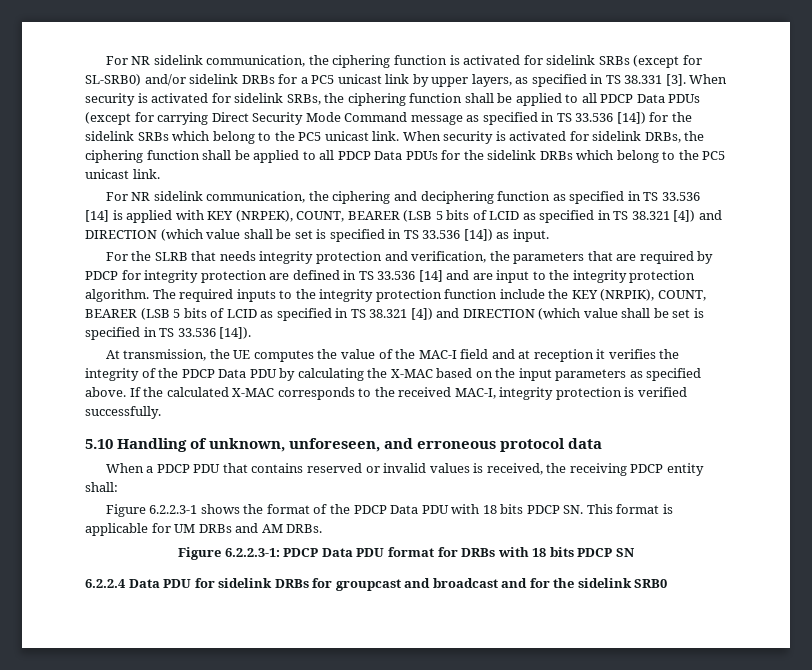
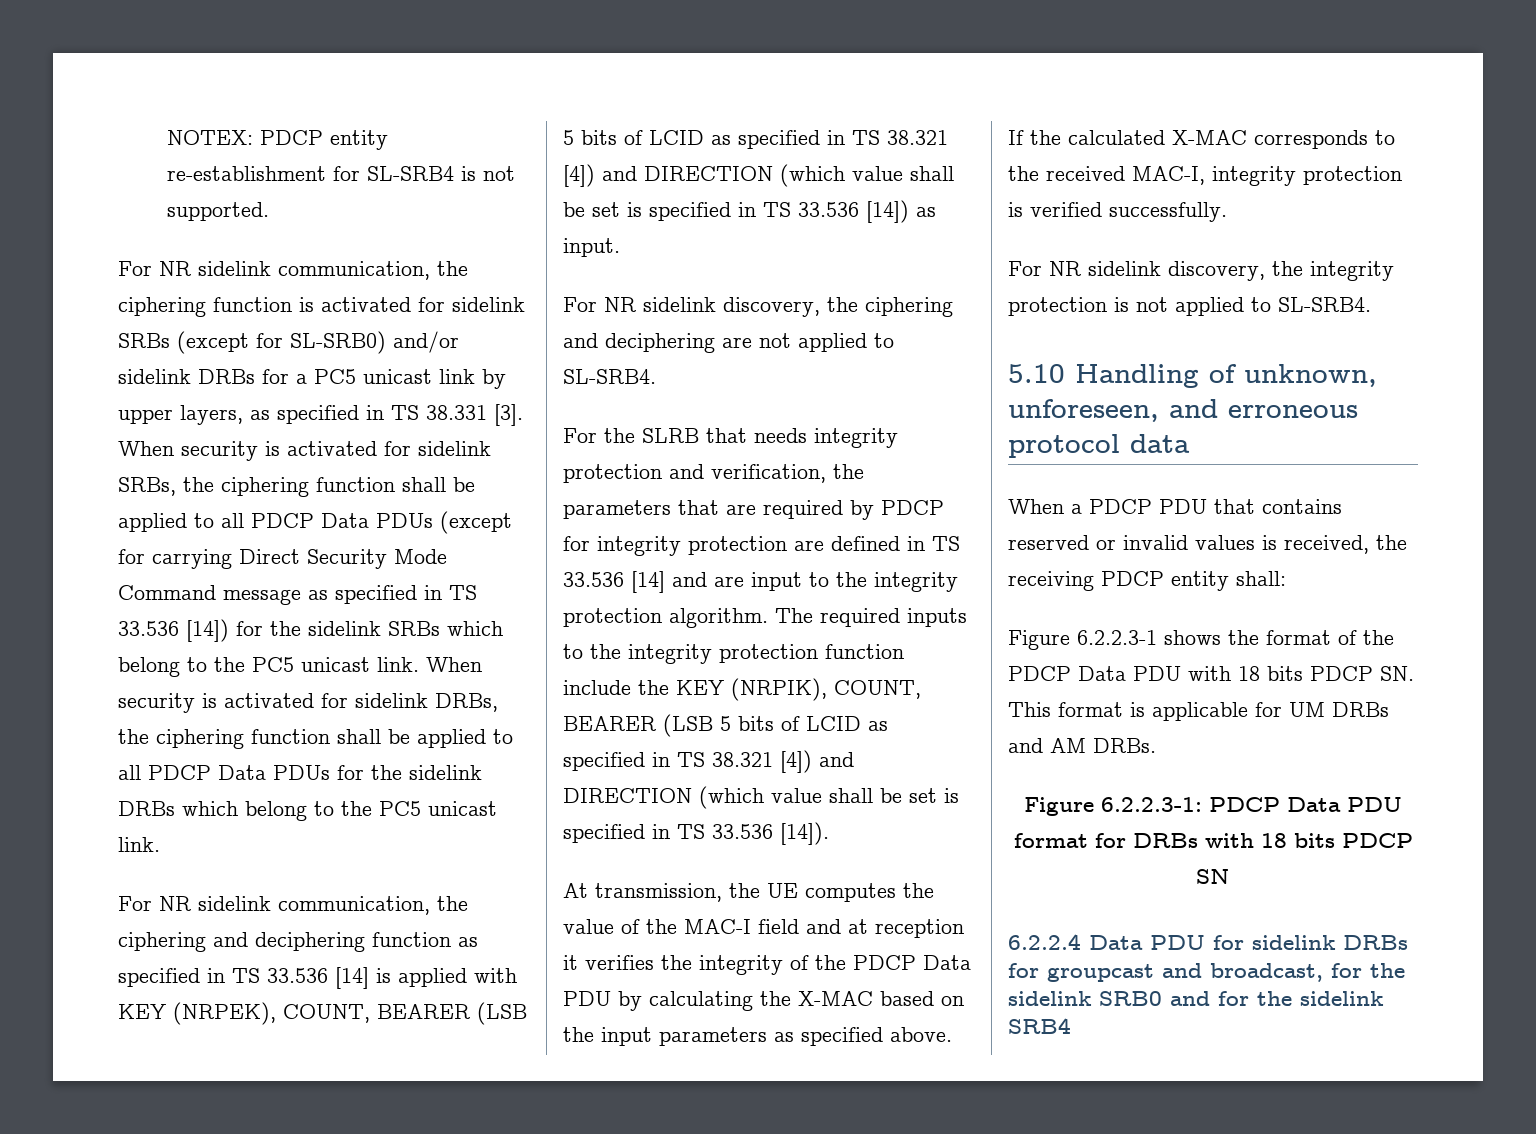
+ NOTEX: PDCP entity re-establishment for SL-SRB4 is not supported.
+ For NR sidelink discovery, the ciphering and deciphering are not applied to SL-SRB4.
+ For NR sidelink discovery, the integrity protection is not applied to SL-SRB4.
- 6.2.2.4 Data PDU for sidelink DRBs for groupcast and broadcast and for the sidelink SRB0
+ 6.2.2.4 Data PDU for sidelink DRBs for groupcast and broadcast, for the sidelink SRB0 and for the sidelink SRB4

